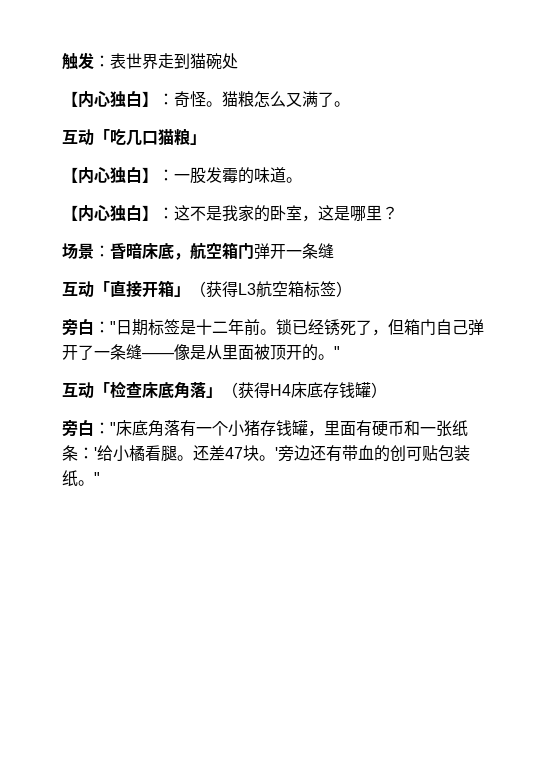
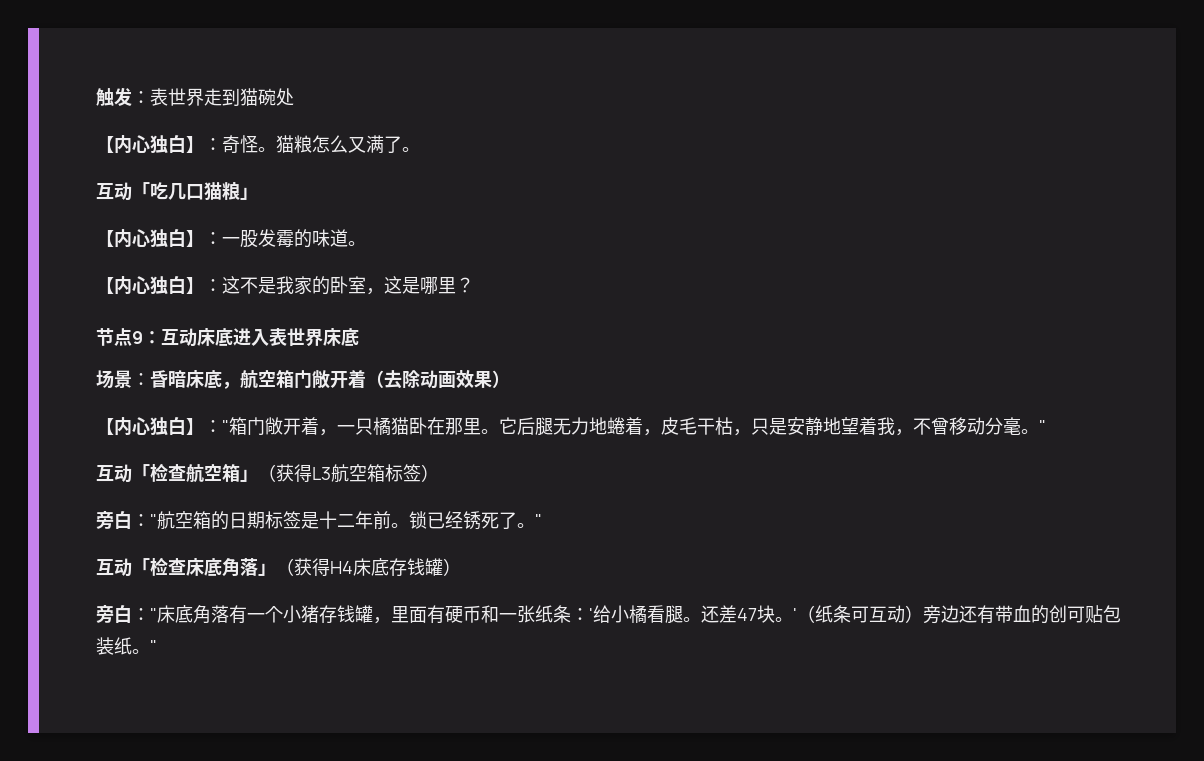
+ 节点9：互动床底进入表世界床底
- 场景：昏暗床底，航空箱门弹开一条缝
- 互动「直接开箱」（获得L3航空箱标签）
+ 场景：昏暗床底，航空箱门敞开着（去除动画效果）
+ 【内心独白】："箱门敞开着，一只橘猫卧在那里。它后腿无力地蜷着，皮毛干枯，只是安静地望着我，不曾移动分毫。"
+ 互动「检查航空箱」（获得L3航空箱标签）
- 旁白："日期标签是十二年前。
+ 旁白："航空箱的日期标签是十二年前。
- 锁已经锈死了，但箱门自己弹开了一条缝——像是从里面被顶开的。
+ 锁已经锈死了。
- '旁边还有带血的创可贴包装纸。
+ '（纸条可互动）旁边还有带血的创可贴包装纸。

